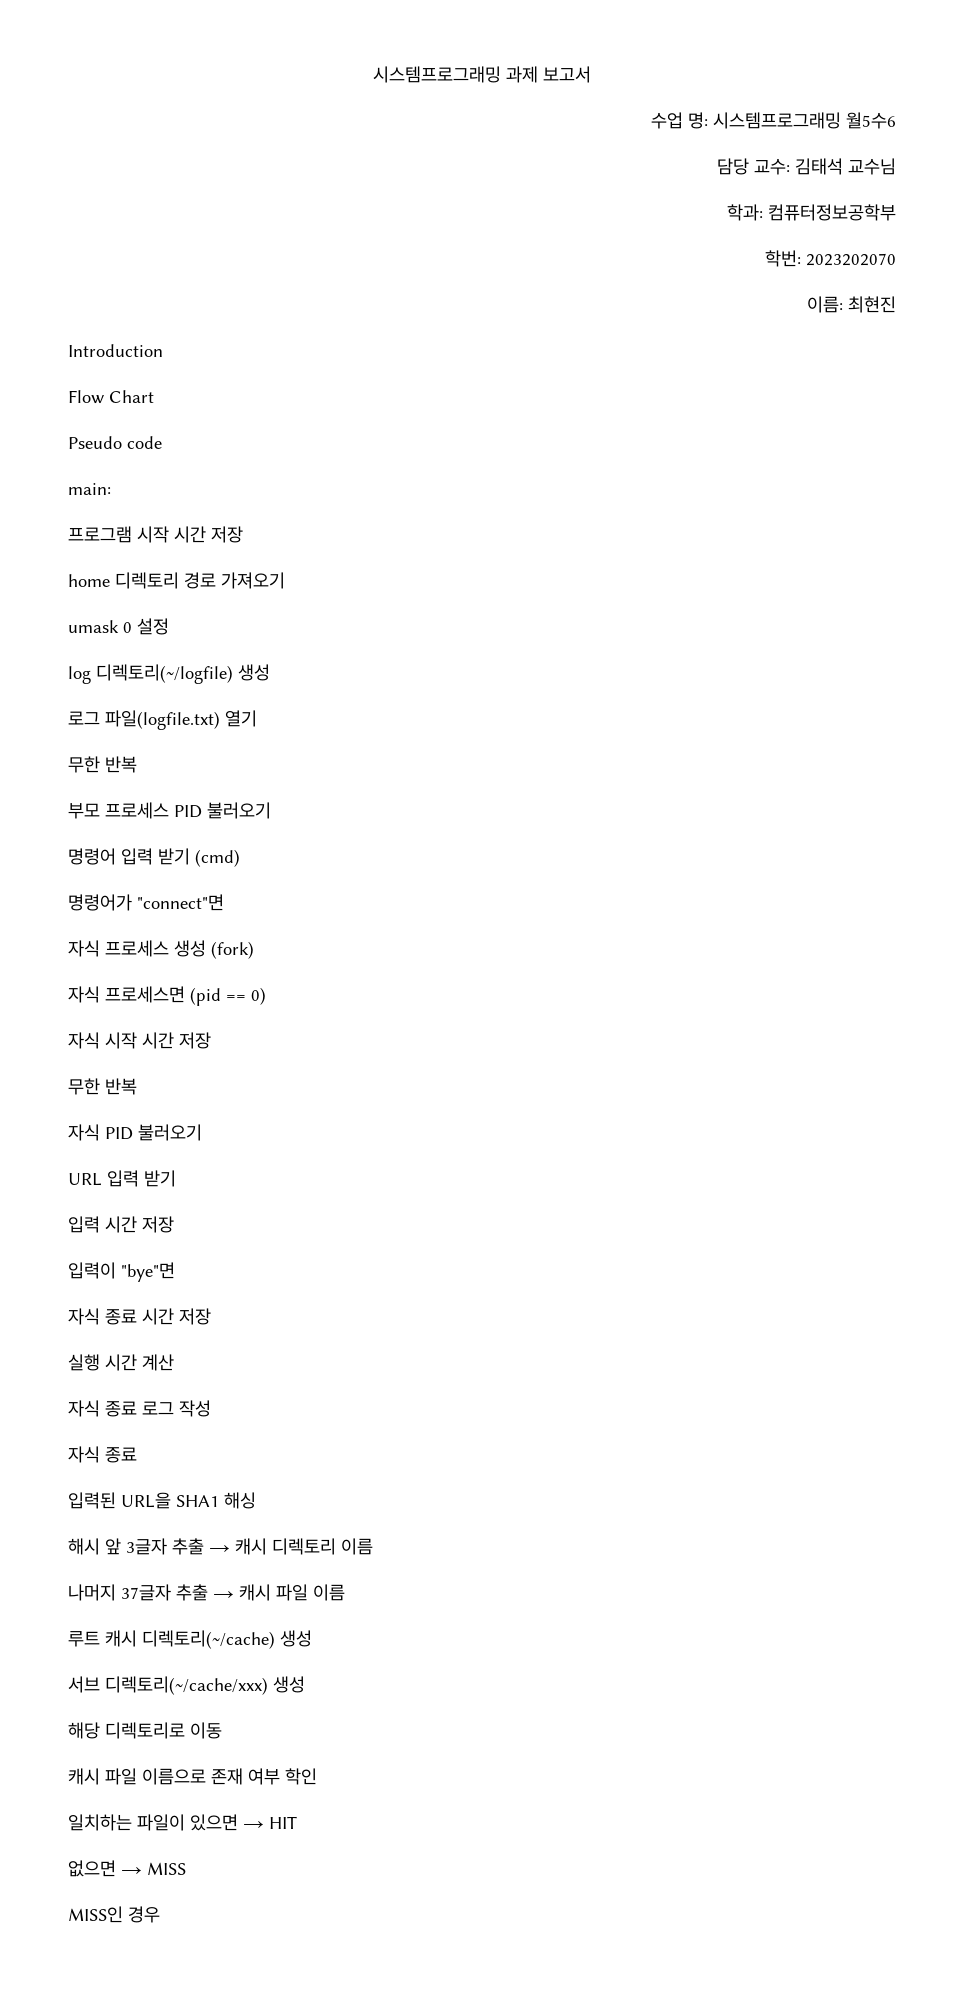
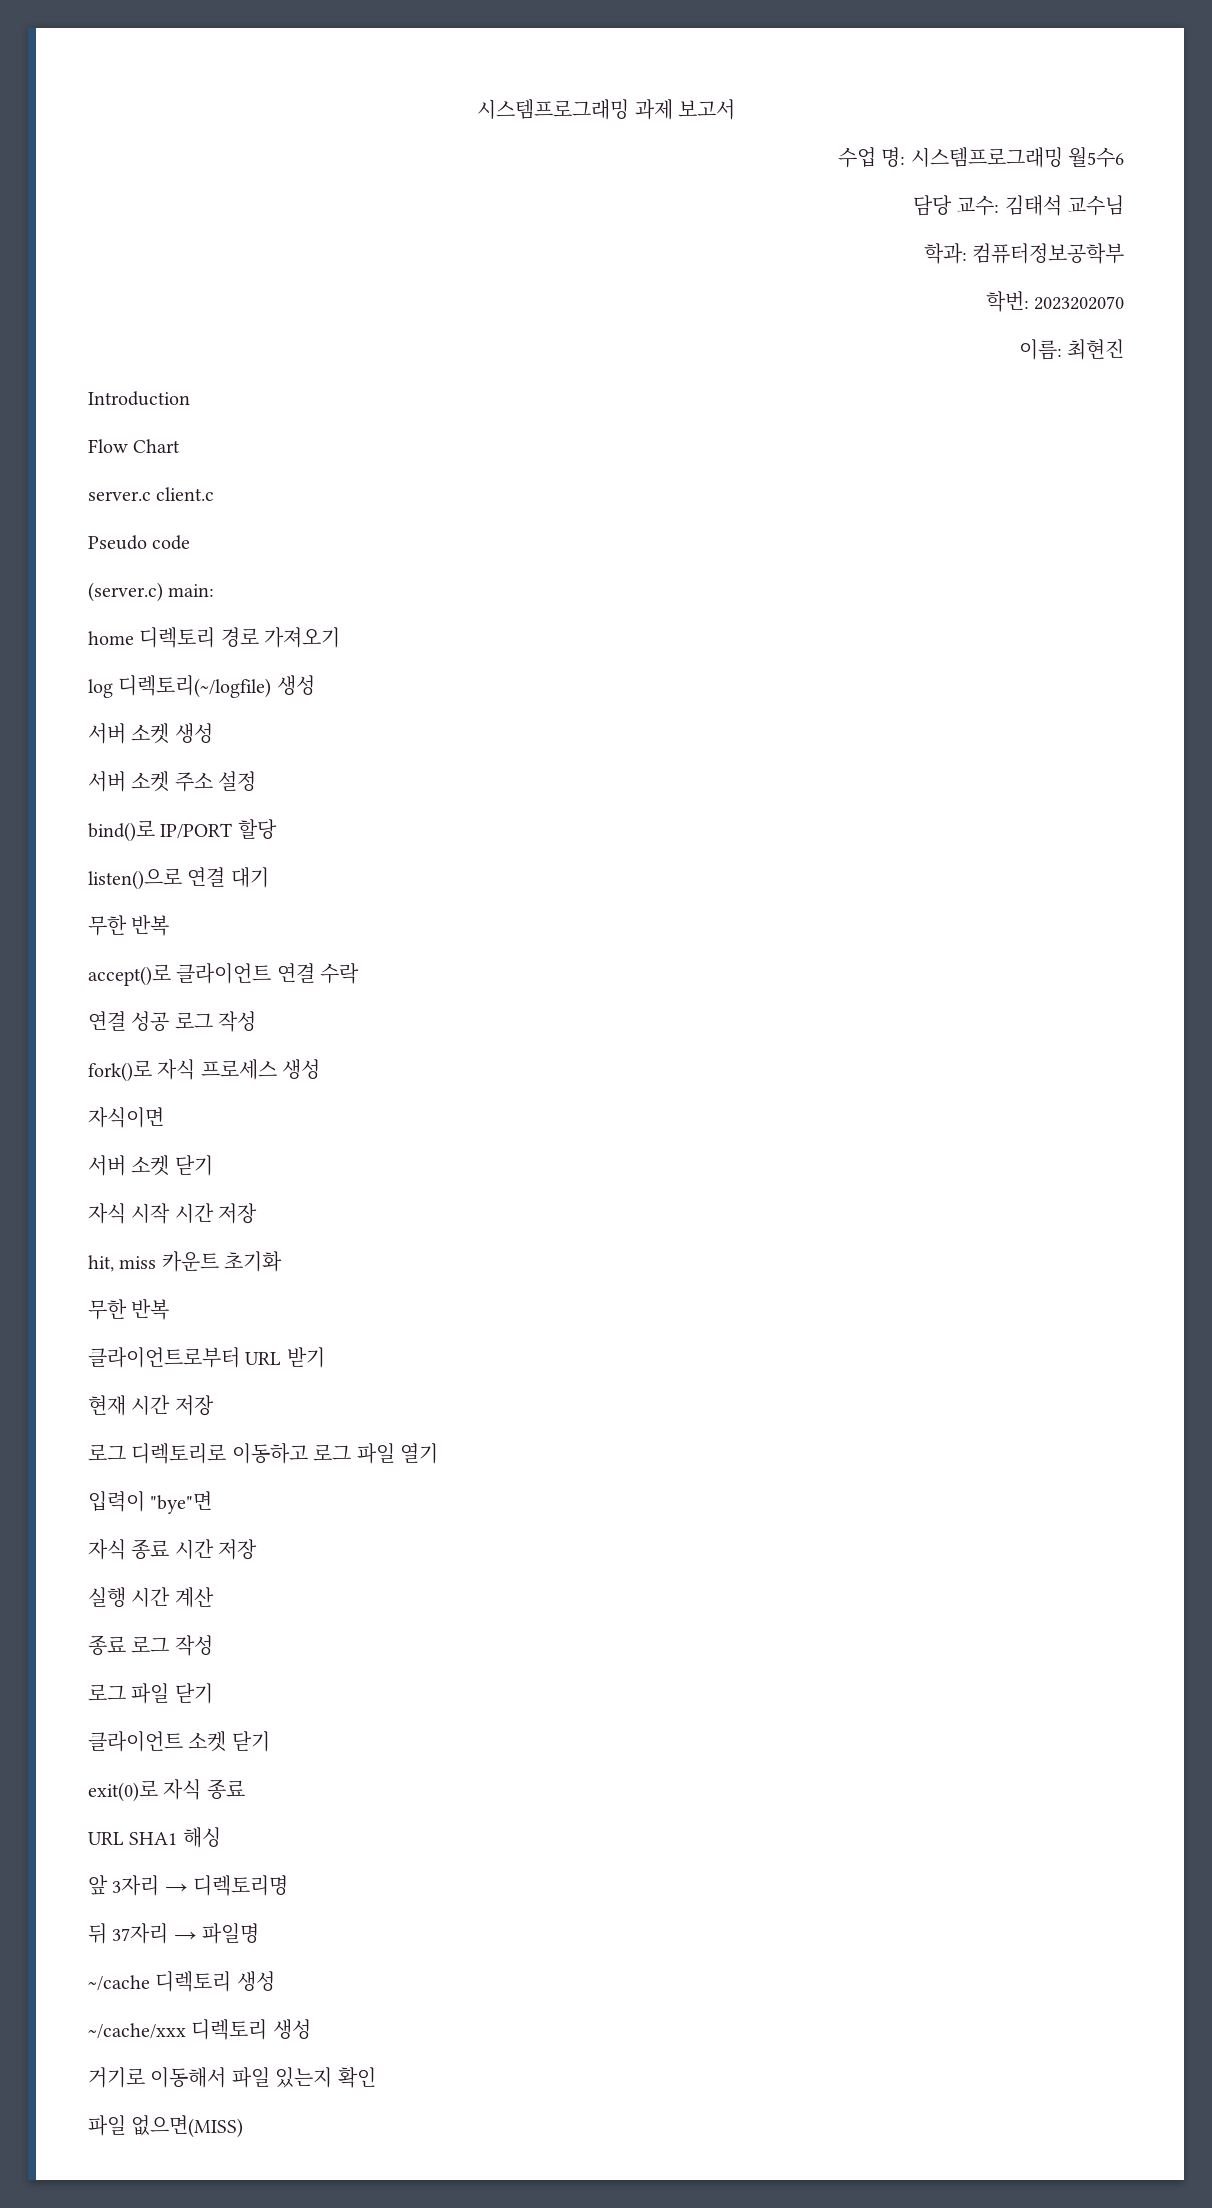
+ server.c client.c
- main:
+ (server.c) main:
- 프로그램 시작 시간 저장
- umask 0 설정
- 로그 파일(logfile.txt) 열기
+ 서버 소켓 생성
+ 서버 소켓 주소 설정
+ bind()로 IP/PORT 할당
+ listen()으로 연결 대기
  무한 반복
- 부모 프로세스 PID 불러오기
- 명령어 입력 받기 (cmd)
- 명령어가 "connect"면
- 자식 프로세스 생성 (fork)
- 자식 프로세스면 (pid == 0)
+ accept()로 클라이언트 연결 수락
+ 연결 성공 로그 작성
+ fork()로 자식 프로세스 생성
+ 자식이면
+ 서버 소켓 닫기
  자식 시작 시간 저장
+ hit, miss 카운트 초기화
  무한 반복
- 자식 PID 불러오기
- URL 입력 받기
+ 클라이언트로부터 URL 받기
- 입력 시간 저장
+ 현재 시간 저장
+ 로그 디렉토리로 이동하고 로그 파일 열기
- 자식 종료 로그 작성
- 자식 종료
+ 종료 로그 작성
+ 로그 파일 닫기
+ 클라이언트 소켓 닫기
+ exit(0)로 자식 종료
- 입력된 URL을 SHA1 해싱
+ URL SHA1 해싱
- 해시 앞 3글자 추출 → 캐시 디렉토리 이름
- 나머지 37글자 추출 → 캐시 파일 이름
- 루트 캐시 디렉토리(~/cache) 생성
- 서브 디렉토리(~/cache/xxx) 생성
- 해당 디렉토리로 이동
- 캐시 파일 이름으로 존재 여부 학인
- 일치하는 파일이 있으면 → HIT
- 없으면 → MISS
- MISS인 경우
+ 앞 3자리 → 디렉토리명
+ 뒤 37자리 → 파일명
+ ~/cache 디렉토리 생성
+ ~/cache/xxx 디렉토리 생성
+ 거기로 이동해서 파일 있는지 확인
+ 파일 없으면(MISS)

